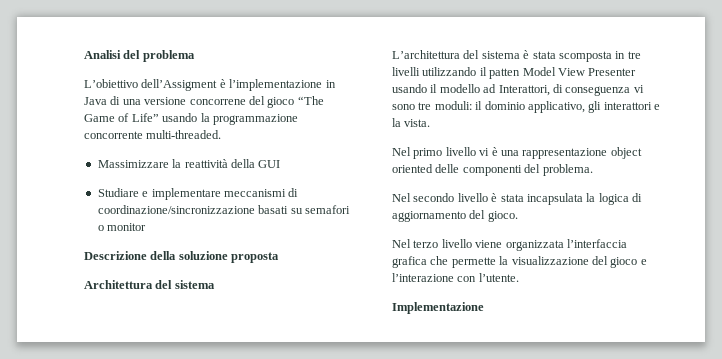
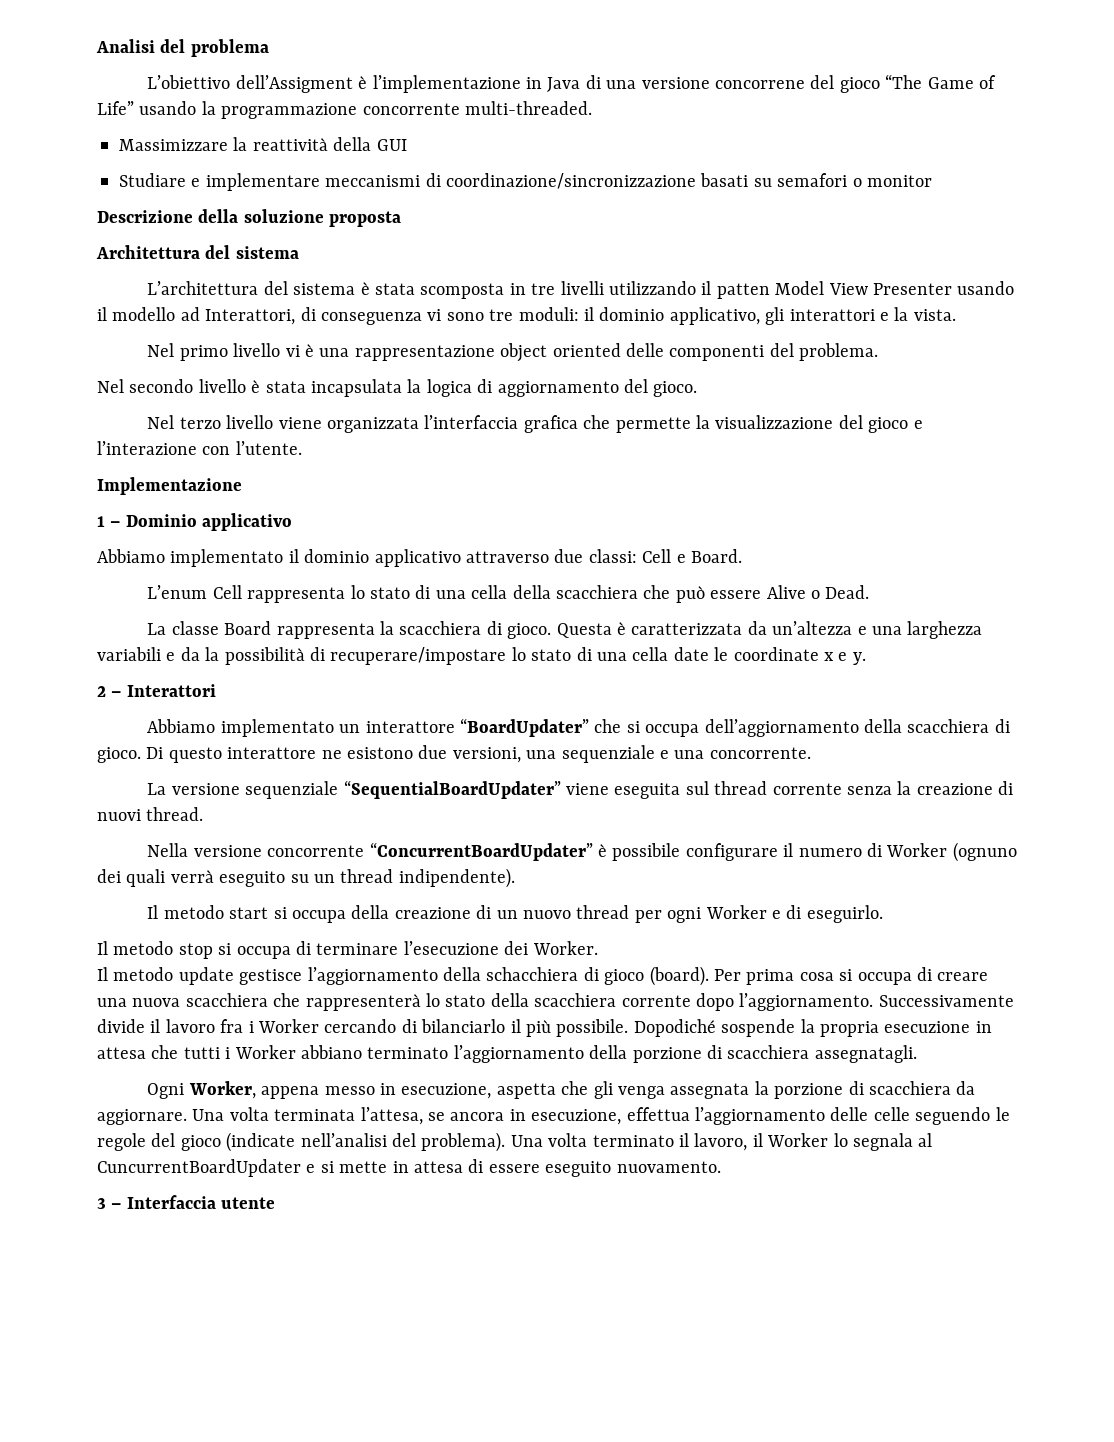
+ 1 – Dominio applicativo
+ Abbiamo implementato il dominio applicativo attraverso due classi: Cell e Board.
+ L’enum Cell rappresenta lo stato di una cella della scacchiera che può essere Alive o Dead.
+ La classe Board rappresenta la scacchiera di gioco. Questa è caratterizzata da un’altezza e una larghezza variabili e da la possibilità di recuperare/impostare lo stato di una cella date le coordinate x e y.
+ 2 – Interattori
+ Abbiamo implementato un interattore “BoardUpdater” che si occupa dell’aggiornamento della scacchiera di gioco. Di questo interattore ne esistono due versioni, una sequenziale e una concorrente.
+ La versione sequenziale “SequentialBoardUpdater” viene eseguita sul thread corrente senza la creazione di nuovi thread.
+ Nella versione concorrente “ConcurrentBoardUpdater” è possibile configurare il numero di Worker (ognuno dei quali verrà eseguito su un thread indipendente).
+ Il metodo start si occupa della creazione di un nuovo thread per ogni Worker e di eseguirlo.
+ Il metodo stop si occupa di terminare l’esecuzione dei Worker.
+ Il metodo update gestisce l’aggiornamento della schacchiera di gioco (board). Per prima cosa si occupa di creare una nuova scacchiera che rappresenterà lo stato della scacchiera corrente dopo l’aggiornamento. Successivamente divide il lavoro fra i Worker cercando di bilanciarlo il più possibile. Dopodiché sospende la propria esecuzione in attesa che tutti i Worker abbiano terminato l’aggiornamento della porzione di scacchiera assegnatagli.
+ Ogni Worker, appena messo in esecuzione, aspetta che gli venga assegnata la porzione di scacchiera da aggiornare. Una volta terminata l’attesa, se ancora in esecuzione, effettua l’aggiornamento delle celle seguendo le regole del gioco (indicate nell’analisi del problema). Una volta terminato il lavoro, il Worker lo segnala al CuncurrentBoardUpdater e si mette in attesa di essere eseguito nuovamento.
+ 3 – Interfaccia utente

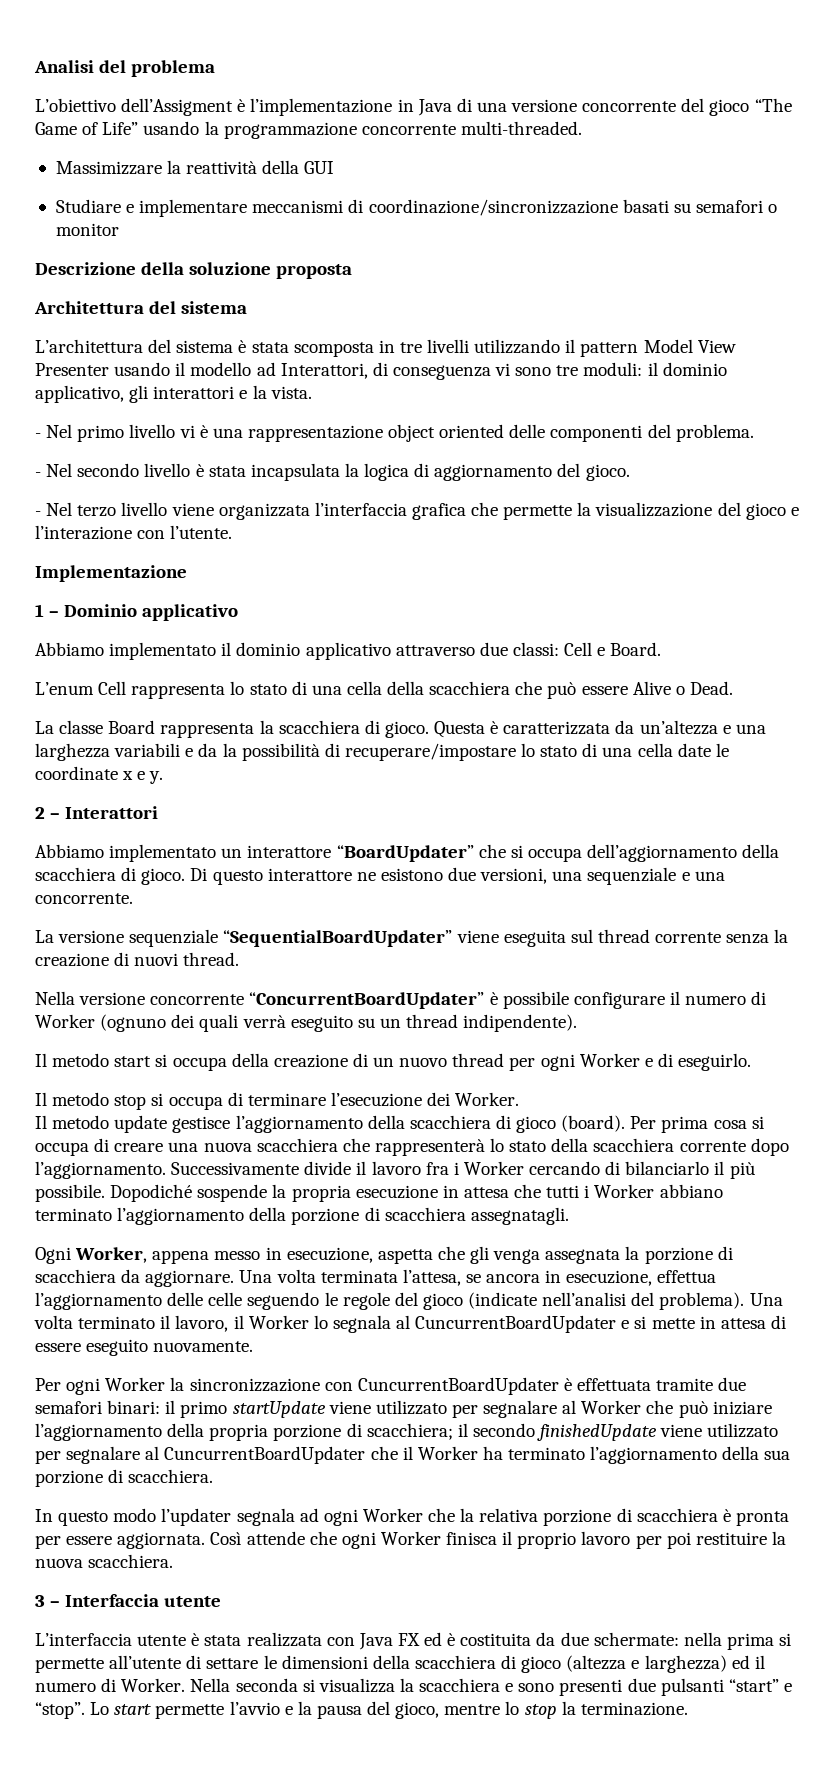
- L’obiettivo dell’Assigment è l’implementazione in Java di una versione concorrene del gioco “The Game of Life” usando la programmazione concorrente multi-threaded.
+ L’obiettivo dell’Assigment è l’implementazione in Java di una versione concorrente del gioco “The Game of Life” usando la programmazione concorrente multi-threaded.
- L’architettura del sistema è stata scomposta in tre livelli utilizzando il patten Model View Presenter usando il modello ad Interattori, di conseguenza vi sono tre moduli: il dominio applicativo, gli interattori e la vista.
+ L’architettura del sistema è stata scomposta in tre livelli utilizzando il pattern Model View Presenter usando il modello ad Interattori, di conseguenza vi sono tre moduli: il dominio applicativo, gli interattori e la vista.
- Nel primo livello vi è una rappresentazione object oriented delle componenti del problema.
+ - Nel primo livello vi è una rappresentazione object oriented delle componenti del problema.
- Nel secondo livello è stata incapsulata la logica di aggiornamento del gioco.
+ - Nel secondo livello è stata incapsulata la logica di aggiornamento del gioco.
- Nel terzo livello viene organizzata l’interfaccia grafica che permette la visualizzazione del gioco e l’interazione con l’utente.
+ - Nel terzo livello viene organizzata l’interfaccia grafica che permette la visualizzazione del gioco e l’interazione con l’utente.
- Il metodo update gestisce l’aggiornamento della schacchiera di gioco (board).
+ Il metodo update gestisce l’aggiornamento della scacchiera di gioco (board).
- Una volta terminato il lavoro, il Worker lo segnala al CuncurrentBoardUpdater e si mette in attesa di essere eseguito nuovamento.
+ Una volta terminato il lavoro, il Worker lo segnala al CuncurrentBoardUpdater e si mette in attesa di essere eseguito nuovamente.
+ Per ogni Worker la sincronizzazione con CuncurrentBoardUpdater è effettuata tramite due semafori binari: il primo startUpdate viene utilizzato per segnalare al Worker che può iniziare l’aggiornamento della propria porzione di scacchiera; il secondo finishedUpdate viene utilizzato per segnalare al CuncurrentBoardUpdater che il Worker ha terminato l’aggiornamento della sua porzione di scacchiera.
+ In questo modo l’updater segnala ad ogni Worker che la relativa porzione di scacchiera è pronta per essere aggiornata. Così attende che ogni Worker finisca il proprio lavoro per poi restituire la nuova scacchiera.
  3 – Interfaccia utente
+ L’interfaccia utente è stata realizzata con Java FX ed è costituita da due schermate: nella prima si permette all’utente di settare le dimensioni della scacchiera di gioco (altezza e larghezza) ed il numero di Worker. Nella seconda si visualizza la scacchiera e sono presenti due pulsanti “start” e “stop”. Lo start permette l’avvio e la pausa del gioco, mentre lo stop la terminazione.

